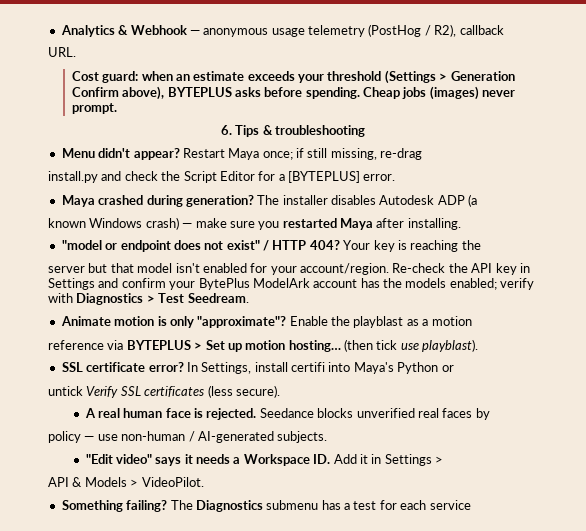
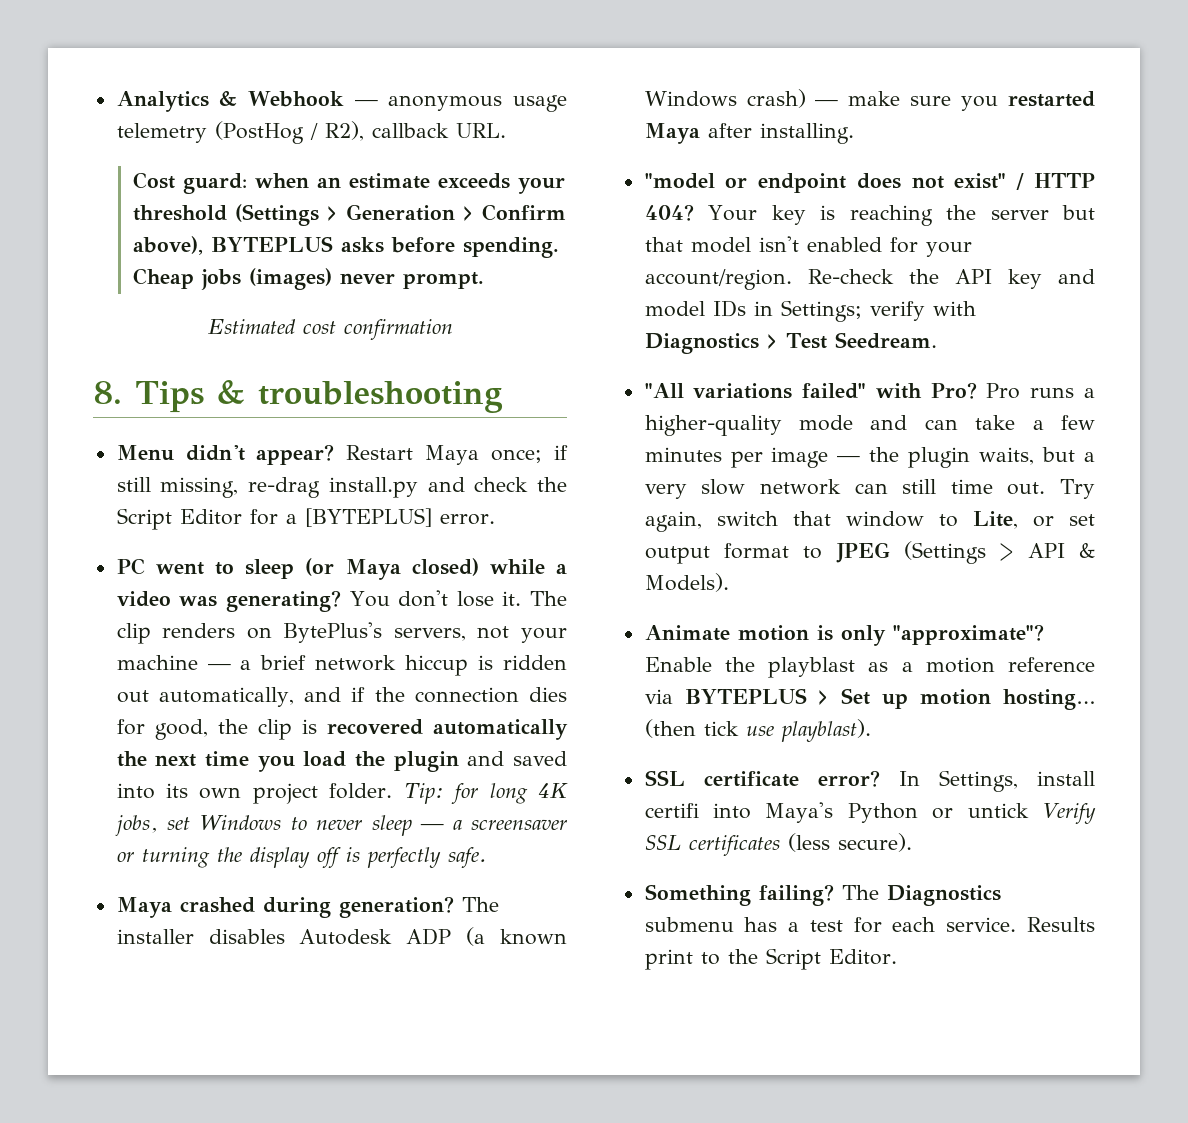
- Analytics & Webhook — anonymous usage telemetry (PostHog / R2), callback
- URL.
+ Analytics & Webhook — anonymous usage telemetry (PostHog / R2), callback URL.
- Cost guard: when an estimate exceeds your threshold (Settings > Generation Confirm above), BYTEPLUS asks before spending.
+ Cost guard: when an estimate exceeds your threshold (Settings > Generation > Confirm above), BYTEPLUS asks before spending.
- 6. Tips & troubleshooting
+ Estimated cost confirmation
+ 8. Tips & troubleshooting
- Restart Maya once; if still missing, re-drag
- install.py and check the Script Editor for a [BYTEPLUS] error.
+ Restart Maya once; if still missing, re-drag install.py and check the Script Editor for a [BYTEPLUS] error.
+ PC went to sleep (or Maya closed) while a video was generating? You don't lose it. The clip renders on BytePlus's servers, not your machine — a brief network hiccup is ridden out automatically, and if the connection dies for good, the clip is recovered automatically the next time you load the plugin and saved into its own project folder. Tip: for long 4K jobs, set Windows to never sleep — a screensaver or turning the display off is perfectly safe.
- The installer disables Autodesk ADP (a
- known Windows crash) — make sure you restarted Maya after installing.
+ The installer disables Autodesk ADP (a known Windows crash) — make sure you restarted Maya after installing.
- Your key is reaching the
- server but that model isn't enabled for your account/region.
+ Your key is reaching the server but that model isn't enabled for your account/region.
- Re-check the API key in Settings and confirm your BytePlus ModelArk account has the models enabled; verify with Diagnostics > Test Seedream.
+ Re-check the API key and model IDs in Settings; verify with Diagnostics > Test Seedream.
+ "All variations failed" with Pro? Pro runs a higher-quality mode and can take a few minutes per image — the plugin waits, but a very slow network can still time out. Try again, switch that window to Lite, or set output format to JPEG (Settings > API & Models).
- Enable the playblast as a motion
- reference via BYTEPLUS > Set up motion hosting…
+ Enable the playblast as a motion reference via BYTEPLUS > Set up motion hosting…
- In Settings, install certifi into Maya's Python or
- untick Verify SSL certificates (less secure).
+ In Settings, install certifi into Maya's Python or untick Verify SSL certificates (less secure).
- A real human face is rejected. Seedance blocks unverified real faces by
- policy — use non-human / AI-generated subjects.
- "Edit video" says it needs a Workspace ID. Add it in Settings >
- API & Models > VideoPilot.
- The Diagnostics submenu has a test for each service
+ The Diagnostics submenu has a test for each service. Results print to the Script Editor.

